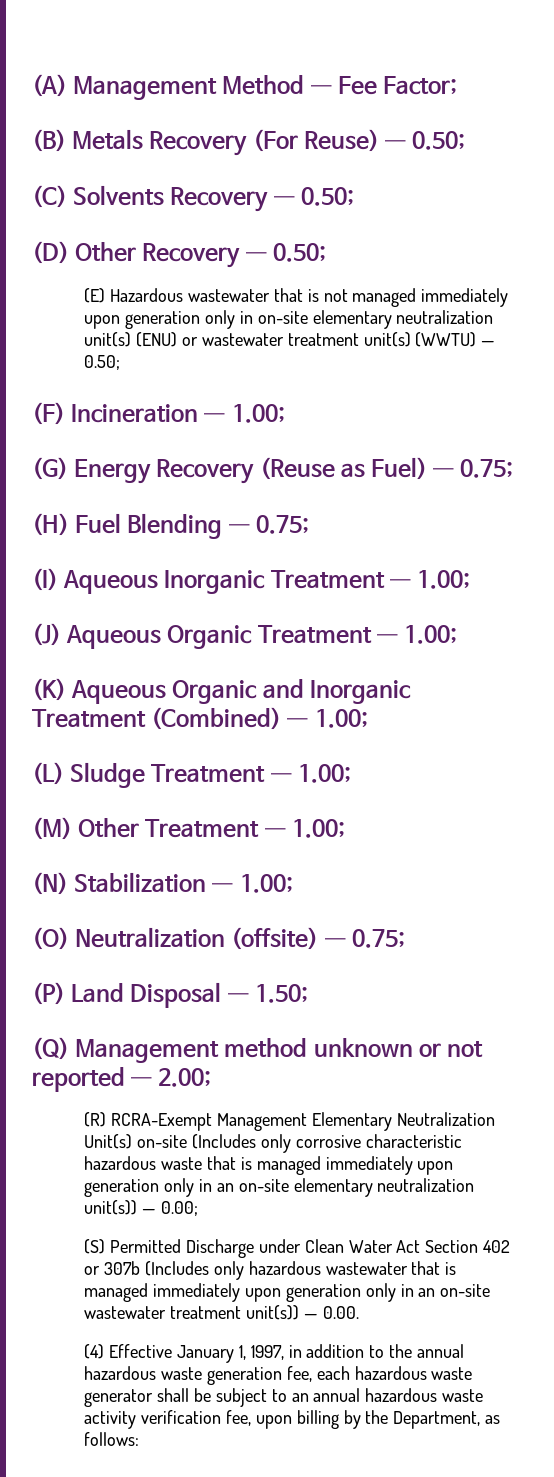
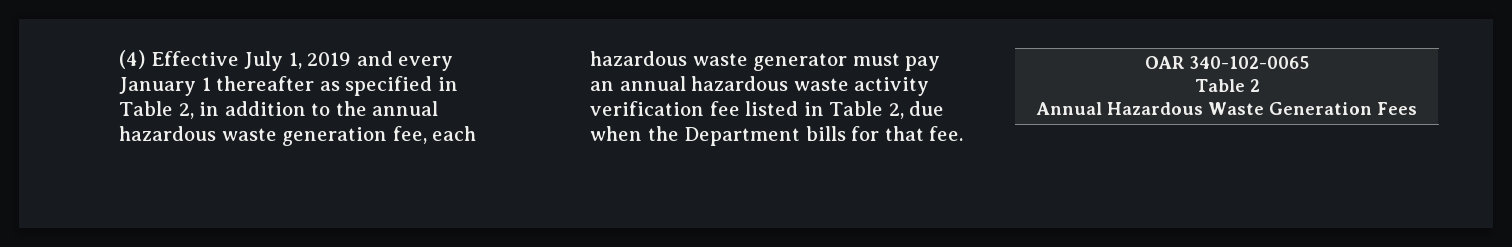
- (A) Management Method — Fee Factor;
- (B) Metals Recovery (For Reuse) — 0.50;
- (C) Solvents Recovery — 0.50;
- (D) Other Recovery — 0.50;
- (E) Hazardous wastewater that is not managed immediately upon generation only in on-site elementary neutralization unit(s) (ENU) or wastewater treatment unit(s) (WWTU) — 0.50;
- (F) Incineration — 1.00;
- (G) Energy Recovery (Reuse as Fuel) — 0.75;
- (H) Fuel Blending — 0.75;
- (I) Aqueous Inorganic Treatment — 1.00;
- (J) Aqueous Organic Treatment — 1.00;
- (K) Aqueous Organic and Inorganic Treatment (Combined) — 1.00;
- (L) Sludge Treatment — 1.00;
- (M) Other Treatment — 1.00;
- (N) Stabilization — 1.00;
- (O) Neutralization (offsite) — 0.75;
- (P) Land Disposal — 1.50;
- (Q) Management method unknown or not reported — 2.00;
- (R) RCRA-Exempt Management Elementary Neutralization Unit(s) on-site (Includes only corrosive characteristic hazardous waste that is managed immediately upon generation only in an on-site elementary neutralization unit(s)) — 0.00;
- (S) Permitted Discharge under Clean Water Act Section 402 or 307b (Includes only hazardous wastewater that is managed immediately upon generation only in an on-site wastewater treatment unit(s)) — 0.00.
- (4) Effective January 1, 1997, in addition to the annual hazardous waste generation fee, each hazardous waste generator shall be subject to an annual hazardous waste activity verification fee, upon billing by the Department, as follows:
+ (4) Effective July 1, 2019 and every January 1 thereafter as specified in Table 2, in addition to the annual hazardous waste generation fee, each hazardous waste generator must pay an annual hazardous waste activity verification fee listed in Table 2, due when the Department bills for that fee.
+ OAR 340-102-0065
+ Table 2
+ Annual Hazardous Waste Generation Fees

